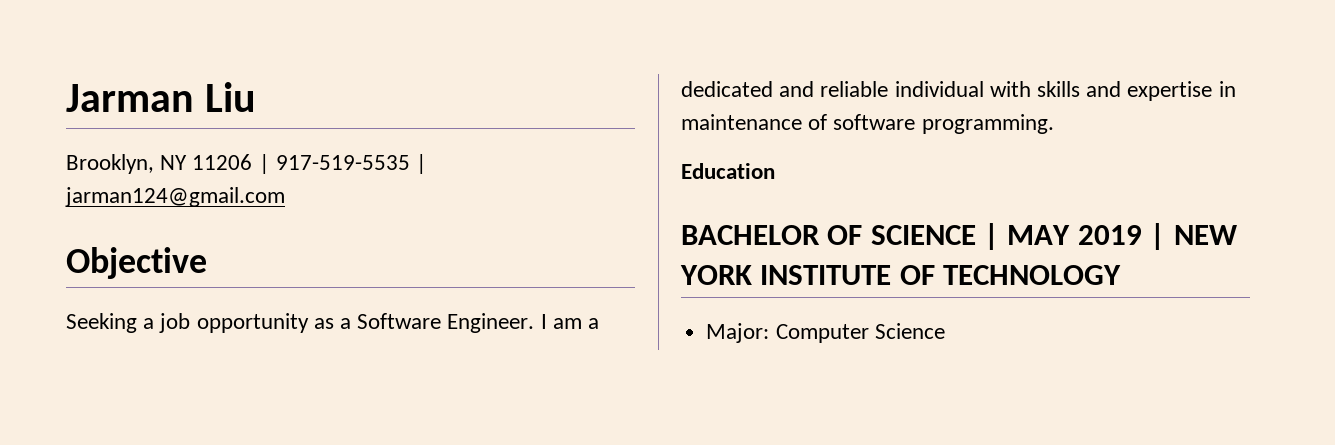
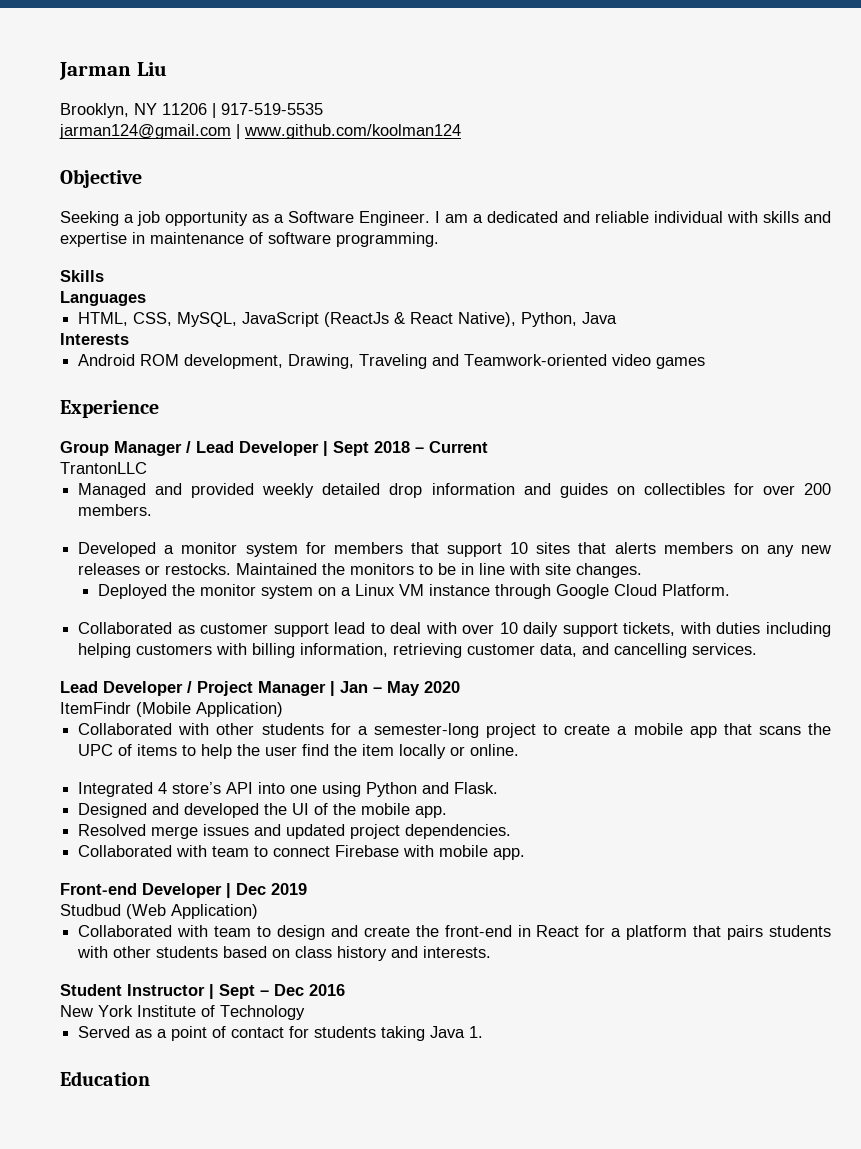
- Brooklyn, NY 11206 | 917-519-5535 | jarman124@gmail.com
+ Brooklyn, NY 11206 | 917-519-5535
+ jarman124@gmail.com | www.github.com/koolman124
+ Skills
+ Languages
+ HTML, CSS, MySQL, JavaScript (ReactJs & React Native), Python, Java
+ Interests
+ Android ROM development, Drawing, Traveling and Teamwork-oriented video games
+ Experience
+ Group Manager / Lead Developer | Sept 2018 – Current
+ TrantonLLC
+ Managed and provided weekly detailed drop information and guides on collectibles for over 200 members.
+ Developed a monitor system for members that support 10 sites that alerts members on any new releases or restocks. Maintained the monitors to be in line with site changes.
+ Deployed the monitor system on a Linux VM instance through Google Cloud Platform.
+ Collaborated as customer support lead to deal with over 10 daily support tickets, with duties including helping customers with billing information, retrieving customer data, and cancelling services.
+ Lead Developer / Project Manager | Jan – May 2020
+ ItemFindr (Mobile Application)
+ Collaborated with other students for a semester-long project to create a mobile app that scans the UPC of items to help the user find the item locally or online.
+ Integrated 4 store’s API into one using Python and Flask.
+ Designed and developed the UI of the mobile app.
+ Resolved merge issues and updated project dependencies.
+ Collaborated with team to connect Firebase with mobile app.
+ Front-end Developer | Dec 2019
+ Studbud (Web Application)
+ Collaborated with team to design and create the front-end in React for a platform that pairs students with other students based on class history and interests.
+ Student Instructor | Sept – Dec 2016
+ New York Institute of Technology
+ Served as a point of contact for students taking Java 1.
  Education
- BACHELOR OF SCIENCE | MAY 2019 | NEW YORK INSTITUTE OF TECHNOLOGY
- Major: Computer Science

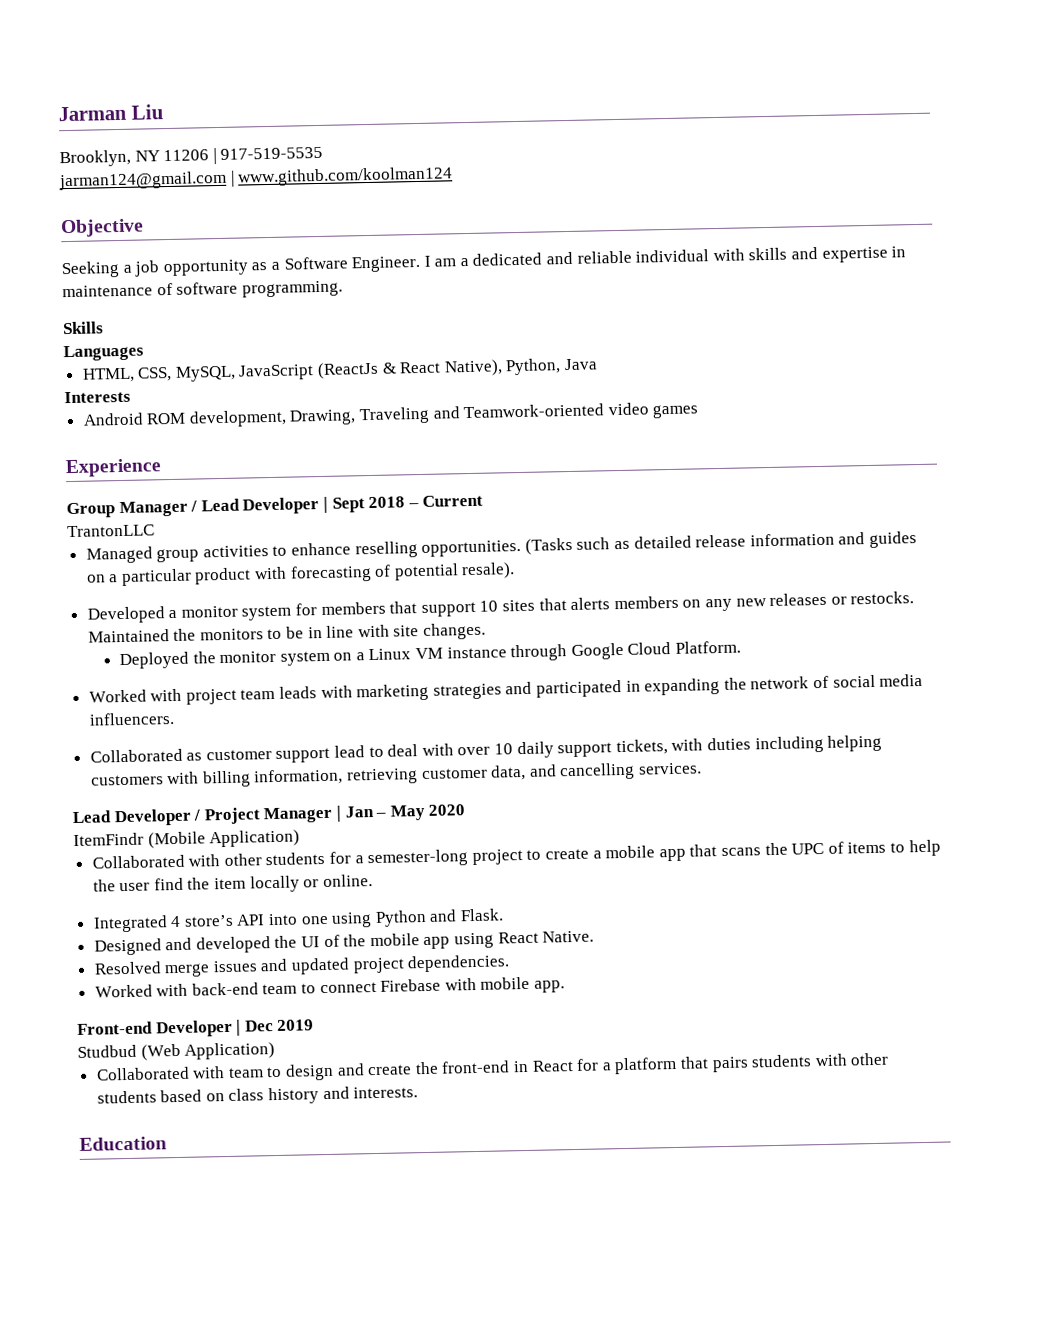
- Managed and provided weekly detailed drop information and guides on collectibles for over 200 members.
+ Managed group activities to enhance reselling opportunities. (Tasks such as detailed release information and guides on a particular product with forecasting of potential resale).
+ Worked with project team leads with marketing strategies and participated in expanding the network of social media influencers.
- Designed and developed the UI of the mobile app.
+ Designed and developed the UI of the mobile app using React Native.
- Collaborated with team to connect Firebase with mobile app.
+ Worked with back-end team to connect Firebase with mobile app.
- Student Instructor | Sept – Dec 2016
- New York Institute of Technology
- Served as a point of contact for students taking Java 1.

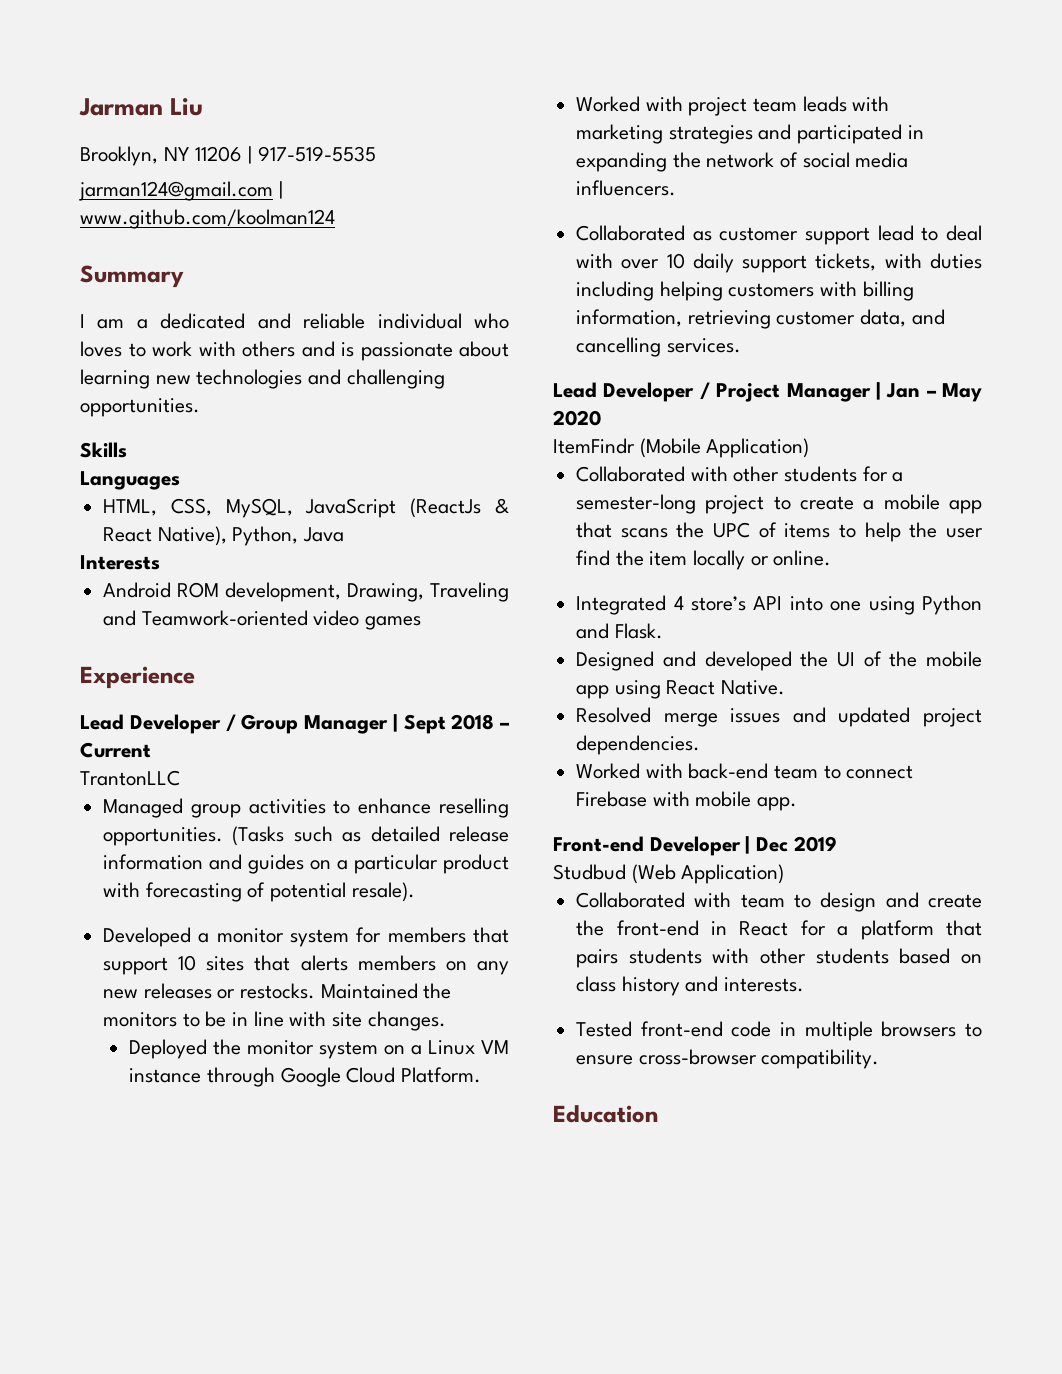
- Objective
- Seeking a job opportunity as a Software Engineer. I am a dedicated and reliable individual with skills and expertise in maintenance of software programming.
+ Summary
+ I am a dedicated and reliable individual who loves to work with others and is passionate about learning new technologies and challenging opportunities.
- Group Manager / Lead Developer | Sept 2018 – Current
+ Lead Developer / Group Manager | Sept 2018 – Current
+ Tested front-end code in multiple browsers to ensure cross-browser compatibility.

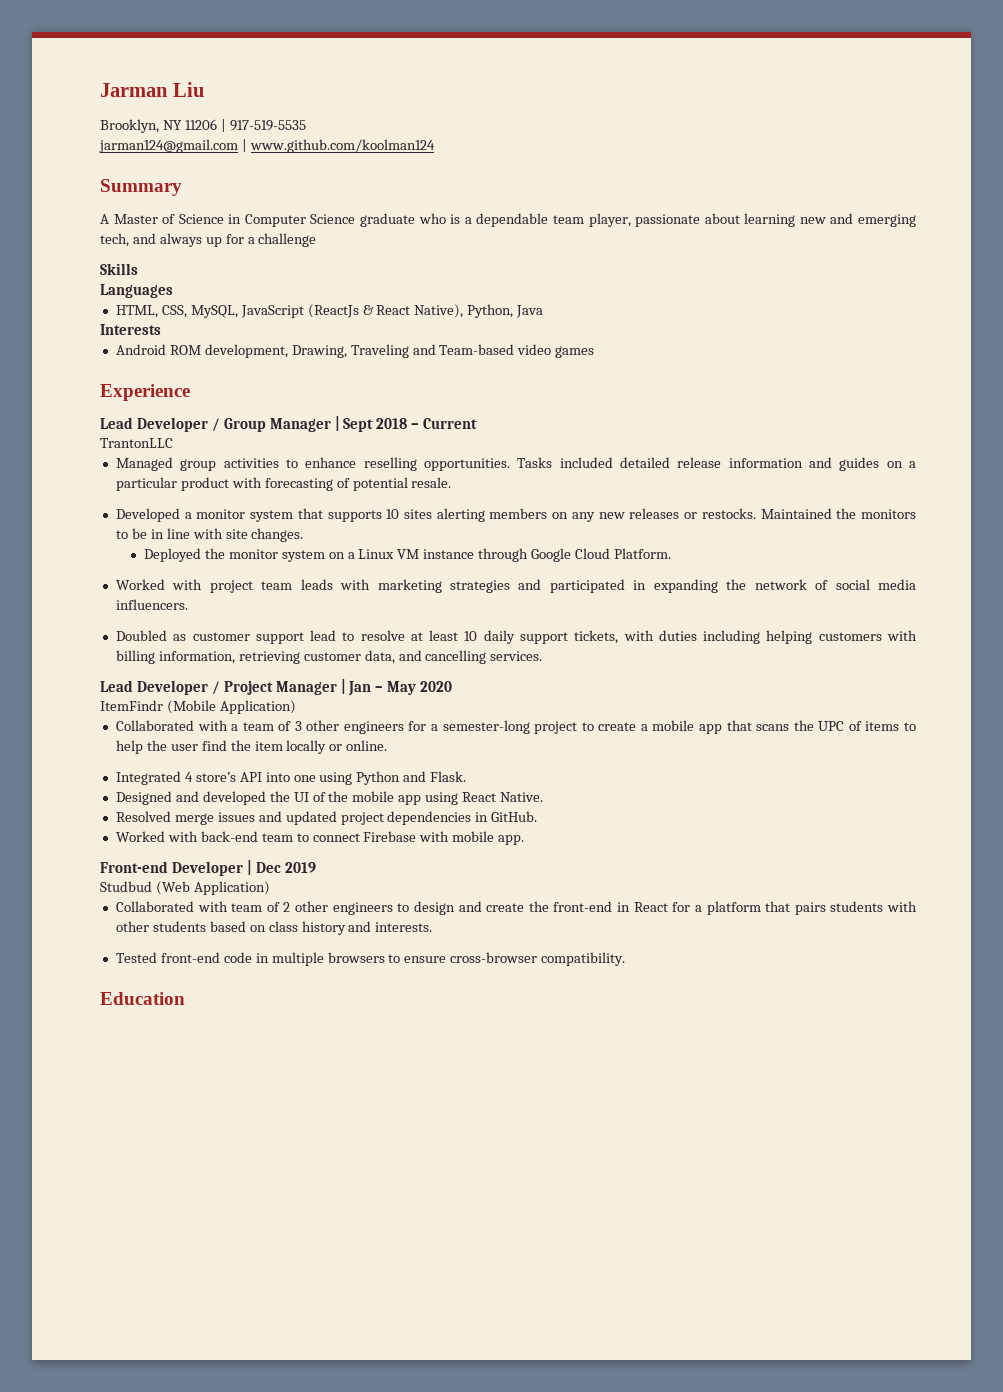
- I am a dedicated and reliable individual who loves to work with others and is passionate about learning new technologies and challenging opportunities.
+ A Master of Science in Computer Science graduate who is a dependable team player, passionate about learning new and emerging tech, and always up for a challenge
- Android ROM development, Drawing, Traveling and Teamwork-oriented video games
+ Android ROM development, Drawing, Traveling and Team-based video games
- (Tasks such as detailed release information and guides on a particular product with forecasting of potential resale).
+ Tasks included detailed release information and guides on a particular product with forecasting of potential resale.
- Developed a monitor system for members that support 10 sites that alerts members on any new releases or restocks.
+ Developed a monitor system that supports 10 sites alerting members on any new releases or restocks.
- Collaborated as customer support lead to deal with over 10 daily support tickets, with duties including helping customers with billing information, retrieving customer data, and cancelling services.
+ Doubled as customer support lead to resolve at least 10 daily support tickets, with duties including helping customers with billing information, retrieving customer data, and cancelling services.
- Collaborated with other students for a semester-long project to create a mobile app that scans the UPC of items to help the user find the item locally or online.
+ Collaborated with a team of 3 other engineers for a semester-long project to create a mobile app that scans the UPC of items to help the user find the item locally or online.
- Resolved merge issues and updated project dependencies.
+ Resolved merge issues and updated project dependencies in GitHub.
- Collaborated with team to design and create the front-end in React for a platform that pairs students with other students based on class history and interests.
+ Collaborated with team of 2 other engineers to design and create the front-end in React for a platform that pairs students with other students based on class history and interests.

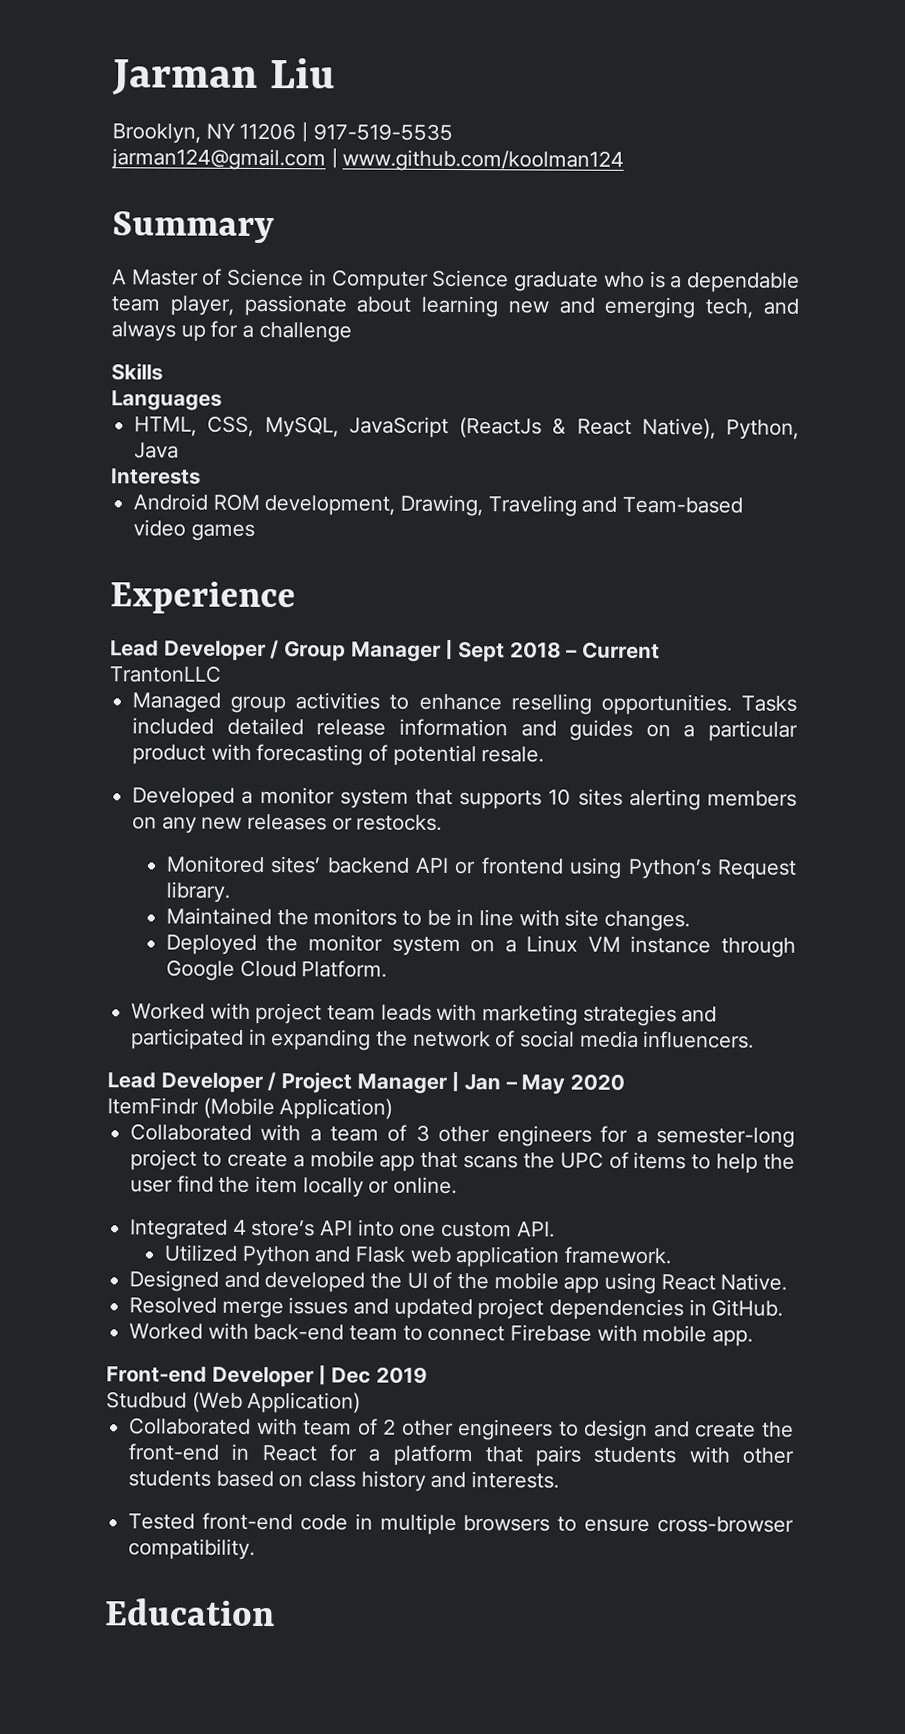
- Developed a monitor system that supports 10 sites alerting members on any new releases or restocks. Maintained the monitors to be in line with site changes.
+ Developed a monitor system that supports 10 sites alerting members on any new releases or restocks.
+ Monitored sites’ backend API or frontend using Python’s Request library.
+ Maintained the monitors to be in line with site changes.
- Doubled as customer support lead to resolve at least 10 daily support tickets, with duties including helping customers with billing information, retrieving customer data, and cancelling services.
- Integrated 4 store’s API into one using Python and Flask.
+ Integrated 4 store’s API into one custom API.
+ Utilized Python and Flask web application framework.

